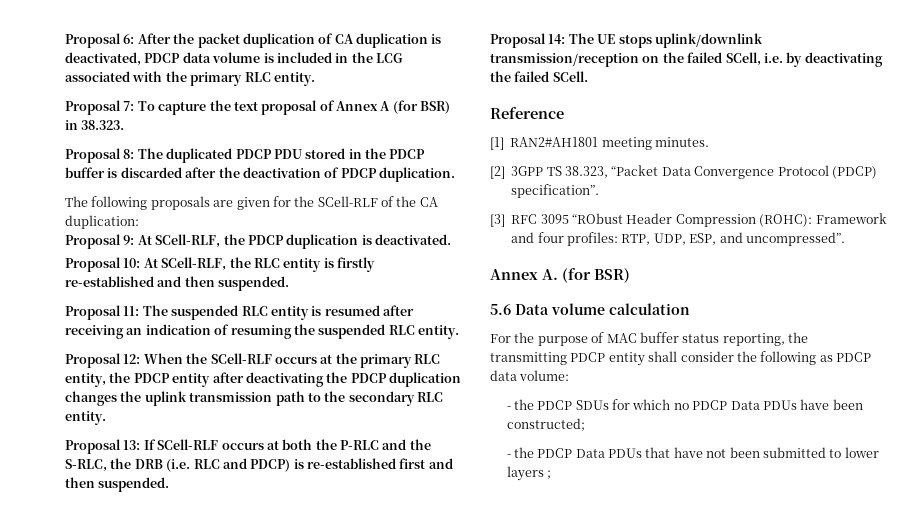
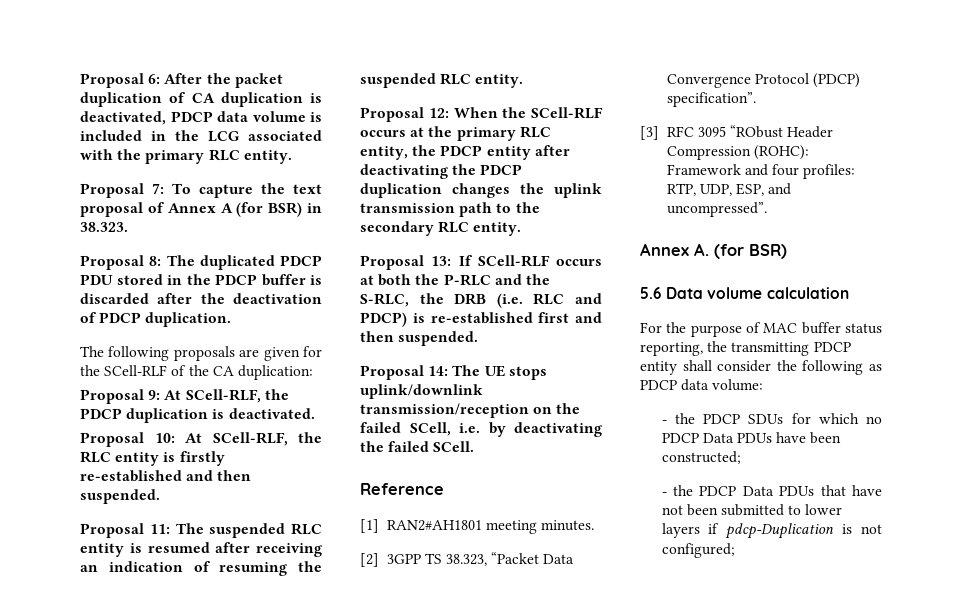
- - the PDCP Data PDUs that have not been submitted to lower layers ;
+ - the PDCP Data PDUs that have not been submitted to lower layers if pdcp-Duplication is not configured;

